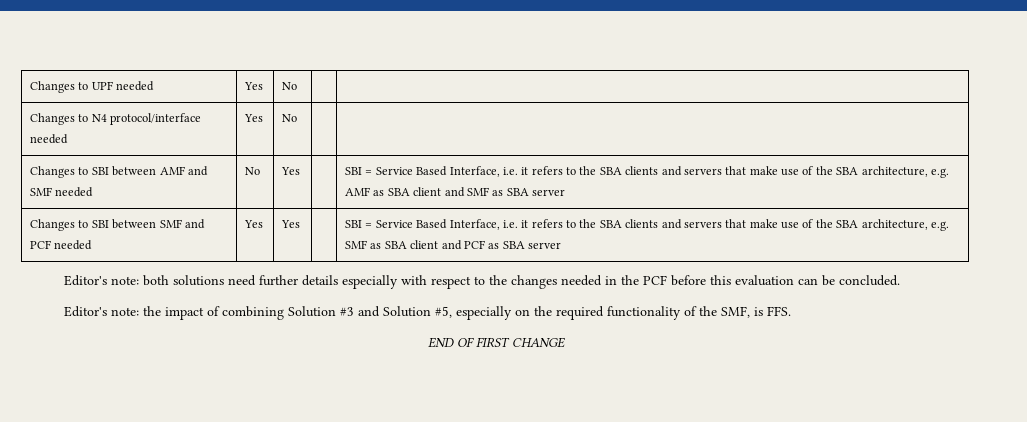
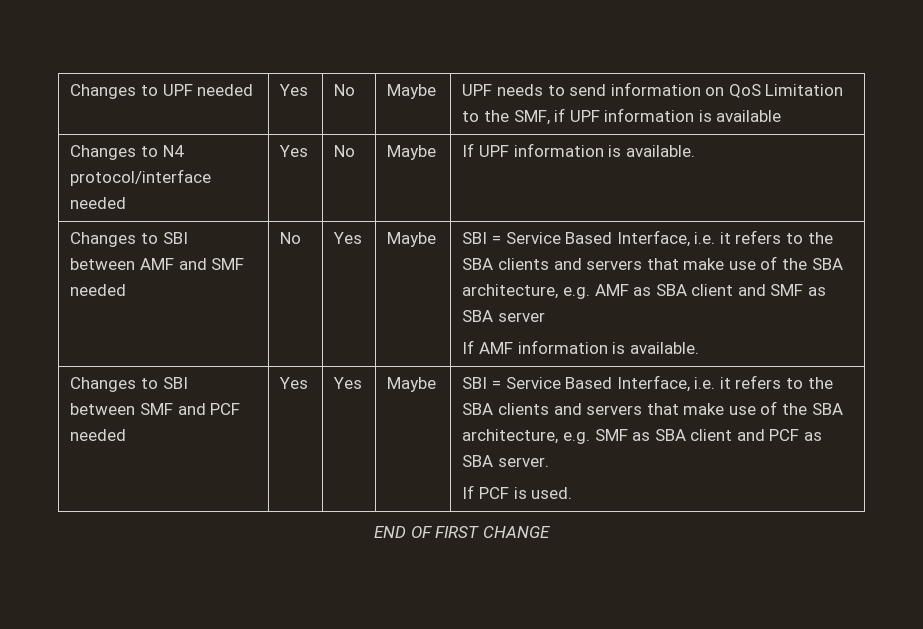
- Changes to UPF needed | Yes | No | |
+ Changes to UPF needed | Yes | No | Maybe | UPF needs to send information on QoS Limitation to the SMF, if UPF information is available
- Changes to N4 protocol/interface needed | Yes | No | |
+ Changes to N4 protocol/interface needed | Yes | No | Maybe | If UPF information is available.
- No | Yes
+ No | Yes | Maybe
+ If AMF information is available.
- Yes | Yes
+ Yes | Yes | Maybe
- SBI = Service Based Interface, i.e. it refers to the SBA clients and servers that make use of the SBA architecture, e.g. SMF as SBA client and PCF as SBA server
- Editor's note: both solutions need further details especially with respect to the changes needed in the PCF before this evaluation can be concluded.
- Editor's note: the impact of combining Solution #3 and Solution #5, especially on the required functionality of the SMF, is FFS.
+ SBI = Service Based Interface, i.e. it refers to the SBA clients and servers that make use of the SBA architecture, e.g. SMF as SBA client and PCF as SBA server.
+ If PCF is used.

